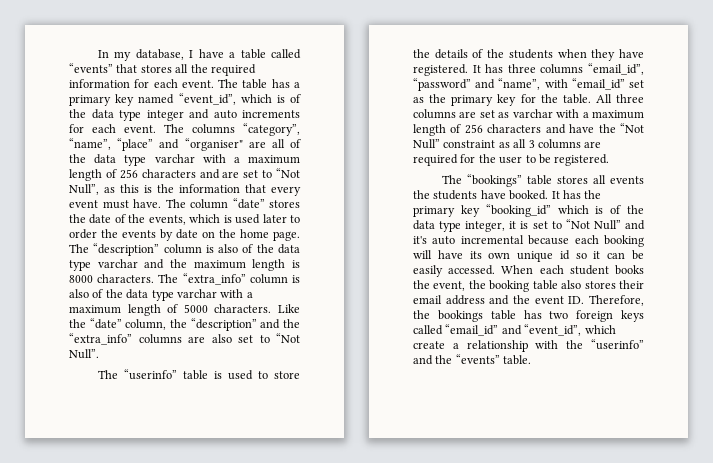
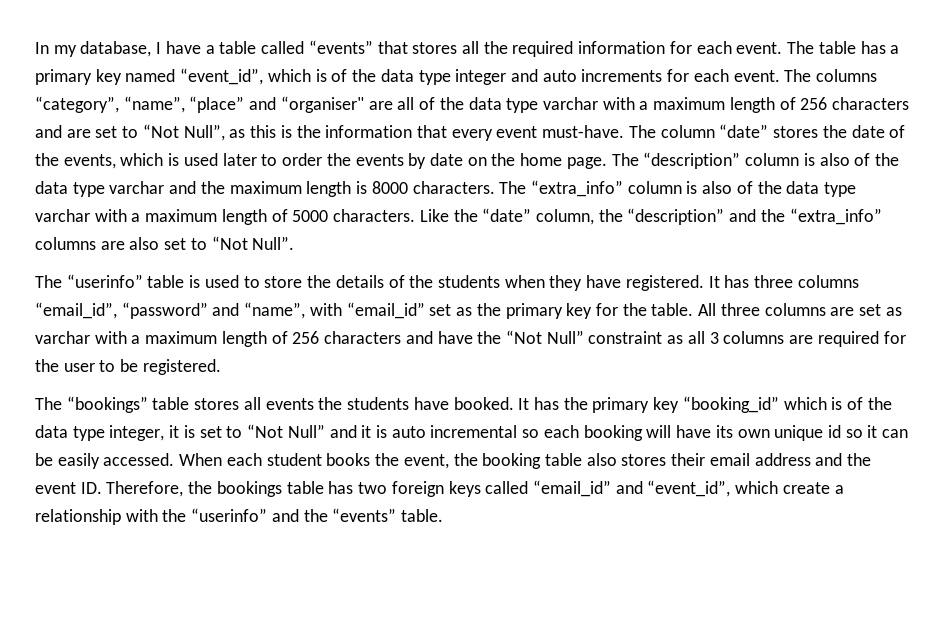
- The columns “category”, “name”, “place” and “organiser" are all of the data type varchar with a maximum length of 256 characters and are set to “Not Null”, as this is the information that every event must have.
+ The columns “category”, “name”, “place” and “organiser" are all of the data type varchar with a maximum length of 256 characters and are set to “Not Null”, as this is the information that every event must-have.
- It has the primary key “booking_id” which is of the data type integer, it is set to “Not Null” and it's auto incremental because each booking will have its own unique id so it can be easily accessed.
+ It has the primary key “booking_id” which is of the data type integer, it is set to “Not Null” and it is auto incremental so each booking will have its own unique id so it can be easily accessed.

